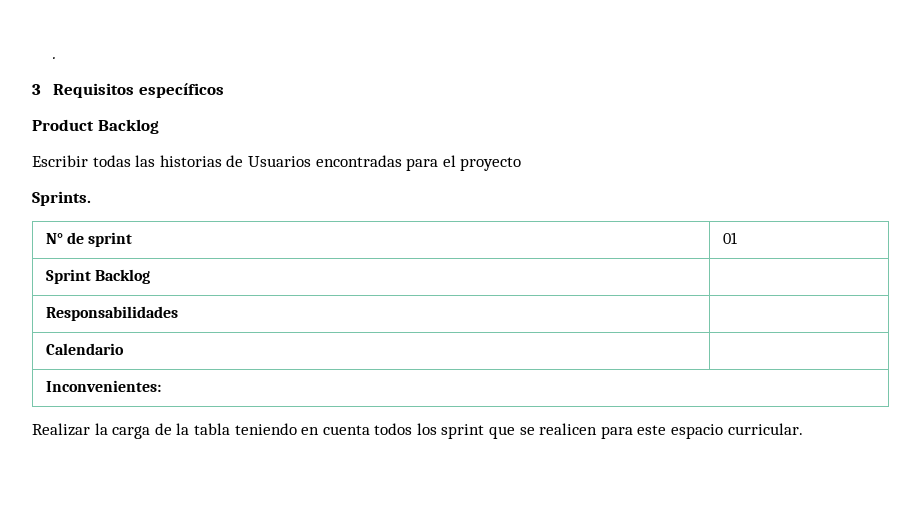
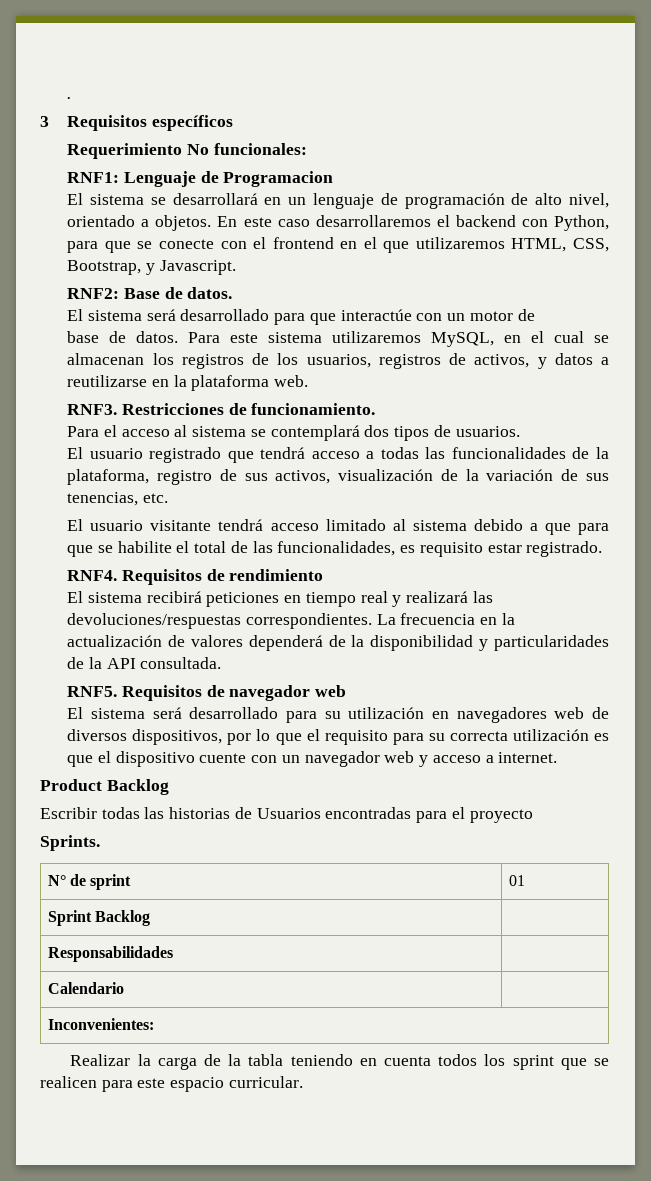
+ Requerimiento No funcionales:
+ RNF1: Lenguaje de Programacion
+ El sistema se desarrollará en un lenguaje de programación de alto nivel, orientado a objetos. En este caso desarrollaremos el backend con Python, para que se conecte con el frontend en el que utilizaremos HTML, CSS, Bootstrap, y Javascript.
+ RNF2: Base de datos.
+ El sistema será desarrollado para que interactúe con un motor de
+ base de datos. Para este sistema utilizaremos MySQL, en el cual se almacenan los registros de los usuarios, registros de activos, y datos a reutilizarse en la plataforma web.
+ RNF3. Restricciones de funcionamiento.
+ Para el acceso al sistema se contemplará dos tipos de usuarios.
+ El usuario registrado que tendrá acceso a todas las funcionalidades de la plataforma, registro de sus activos, visualización de la variación de sus tenencias, etc.
+ El usuario visitante tendrá acceso limitado al sistema debido a que para que se habilite el total de las funcionalidades, es requisito estar registrado.
+ RNF4. Requisitos de rendimiento
+ El sistema recibirá peticiones en tiempo real y realizará las devoluciones/respuestas correspondientes. La frecuencia en la actualización de valores dependerá de la disponibilidad y particularidades de la API consultada.
+ RNF5. Requisitos de navegador web
+ El sistema será desarrollado para su utilización en navegadores web de diversos dispositivos, por lo que el requisito para su correcta utilización es que el dispositivo cuente con un navegador web y acceso a internet.

